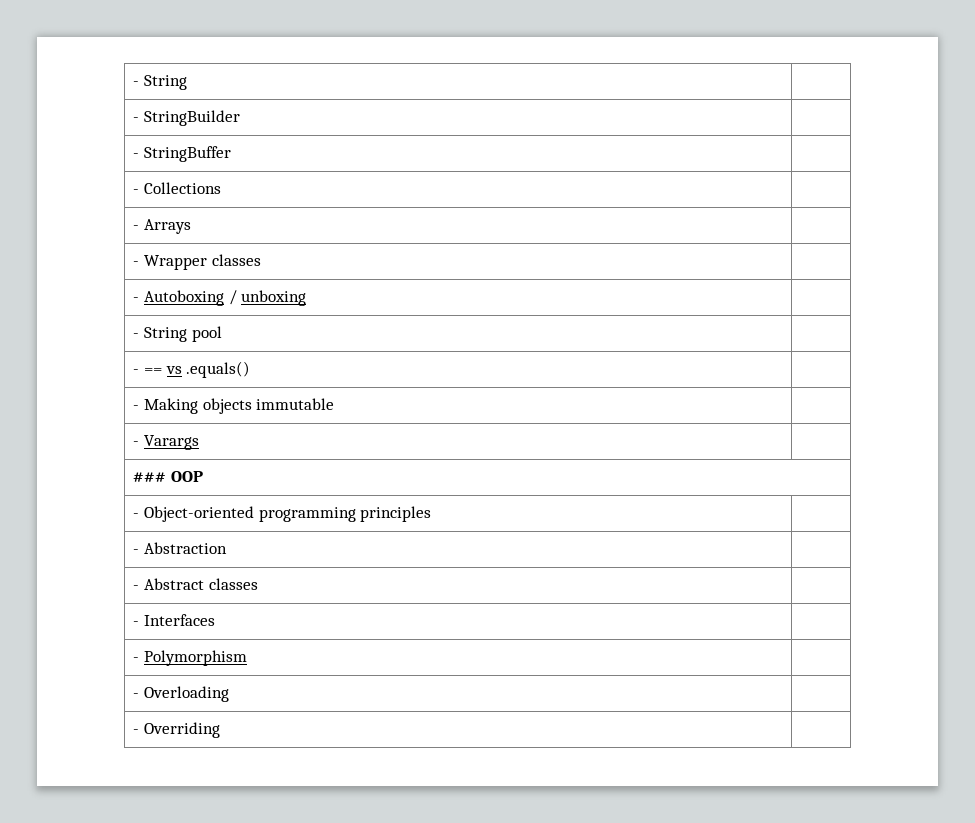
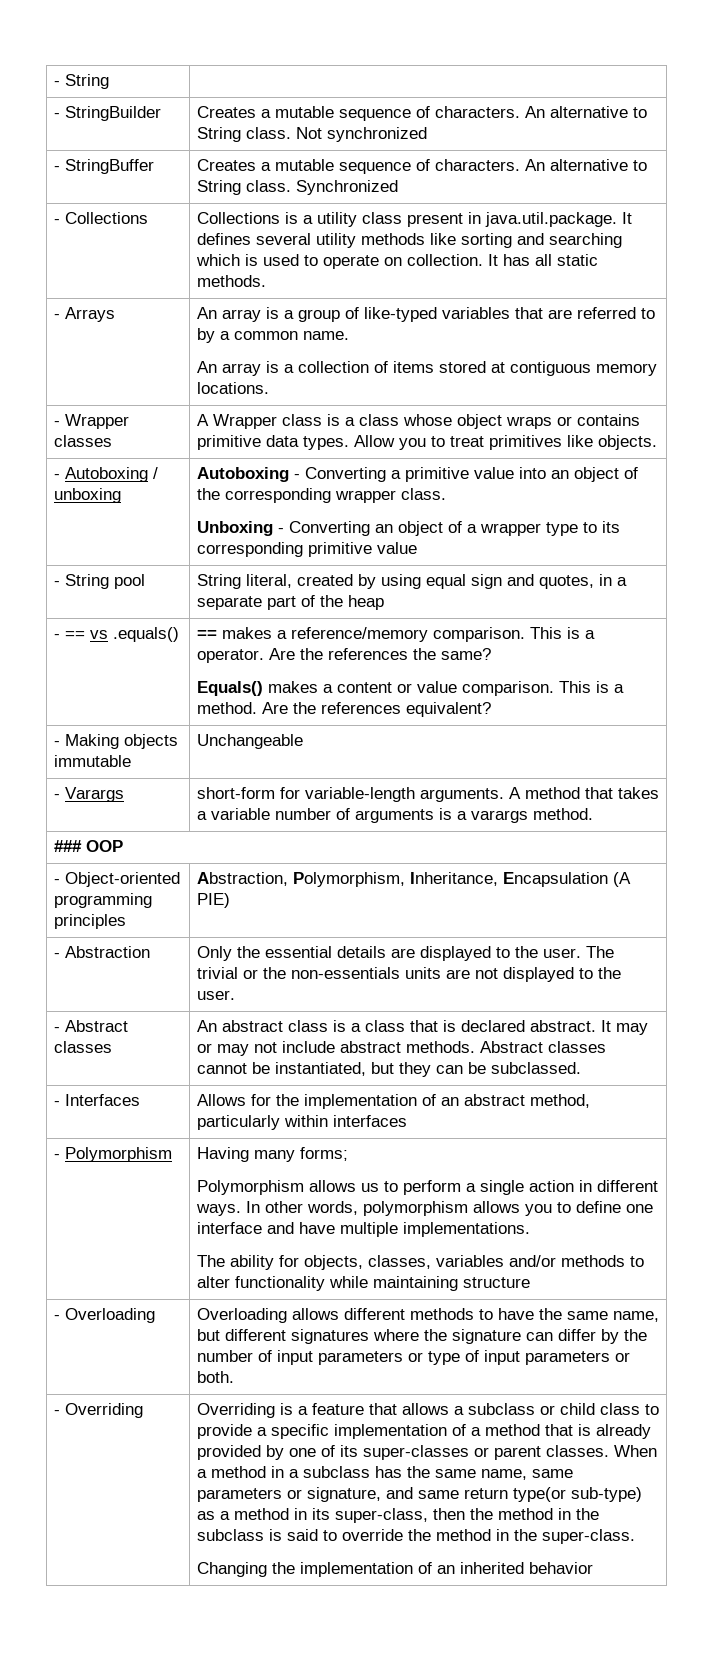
- - StringBuilder |
- - StringBuffer |
- - Collections |
- - Arrays |
- - Wrapper classes |
- - Autoboxing / unboxing |
- - String pool |
- - == vs .equals() |
+ - StringBuilder | Creates a mutable sequence of characters. An alternative to String class. Not synchronized
+ - StringBuffer | Creates a mutable sequence of characters. An alternative to String class. Synchronized
+ - Collections | Collections is a utility class present in java.util.package. It defines several utility methods like sorting and searching which is used to operate on collection. It has all static methods.
+ - Arrays | An array is a group of like-typed variables that are referred to by a common name.
+ An array is a collection of items stored at contiguous memory locations.
+ - Wrapper classes | A Wrapper class is a class whose object wraps or contains primitive data types. Allow you to treat primitives like objects.
+ - Autoboxing / unboxing | Autoboxing - Converting a primitive value into an object of the corresponding wrapper class.
+ Unboxing - Converting an object of a wrapper type to its corresponding primitive value
+ - String pool | String literal, created by using equal sign and quotes, in a separate part of the heap
+ - == vs .equals() | == makes a reference/memory comparison. This is a operator. Are the references the same?
+ Equals() makes a content or value comparison. This is a method. Are the references equivalent?
- - Making objects immutable |
+ - Making objects immutable | Unchangeable
- - Varargs |
+ - Varargs | short-form for variable-length arguments. A method that takes a variable number of arguments is a varargs method.
- - Object-oriented programming principles |
- - Abstraction |
- - Abstract classes |
- - Interfaces |
- - Polymorphism |
- - Overloading |
- - Overriding |
+ - Object-oriented programming principles | Abstraction, Polymorphism, Inheritance, Encapsulation (A PIE)
+ - Abstraction | Only the essential details are displayed to the user. The trivial or the non-essentials units are not displayed to the user.
+ - Abstract classes | An abstract class is a class that is declared abstract. It may or may not include abstract methods. Abstract classes cannot be instantiated, but they can be subclassed.
+ - Interfaces | Allows for the implementation of an abstract method, particularly within interfaces
+ - Polymorphism | Having many forms;
+ Polymorphism allows us to perform a single action in different ways. In other words, polymorphism allows you to define one interface and have multiple implementations.
+ The ability for objects, classes, variables and/or methods to alter functionality while maintaining structure
+ - Overloading | Overloading allows different methods to have the same name, but different signatures where the signature can differ by the number of input parameters or type of input parameters or both.
+ - Overriding | Overriding is a feature that allows a subclass or child class to provide a specific implementation of a method that is already provided by one of its super-classes or parent classes. When a method in a subclass has the same name, same parameters or signature, and same return type(or sub-type) as a method in its super-class, then the method in the subclass is said to override the method in the super-class.
+ Changing the implementation of an inherited behavior

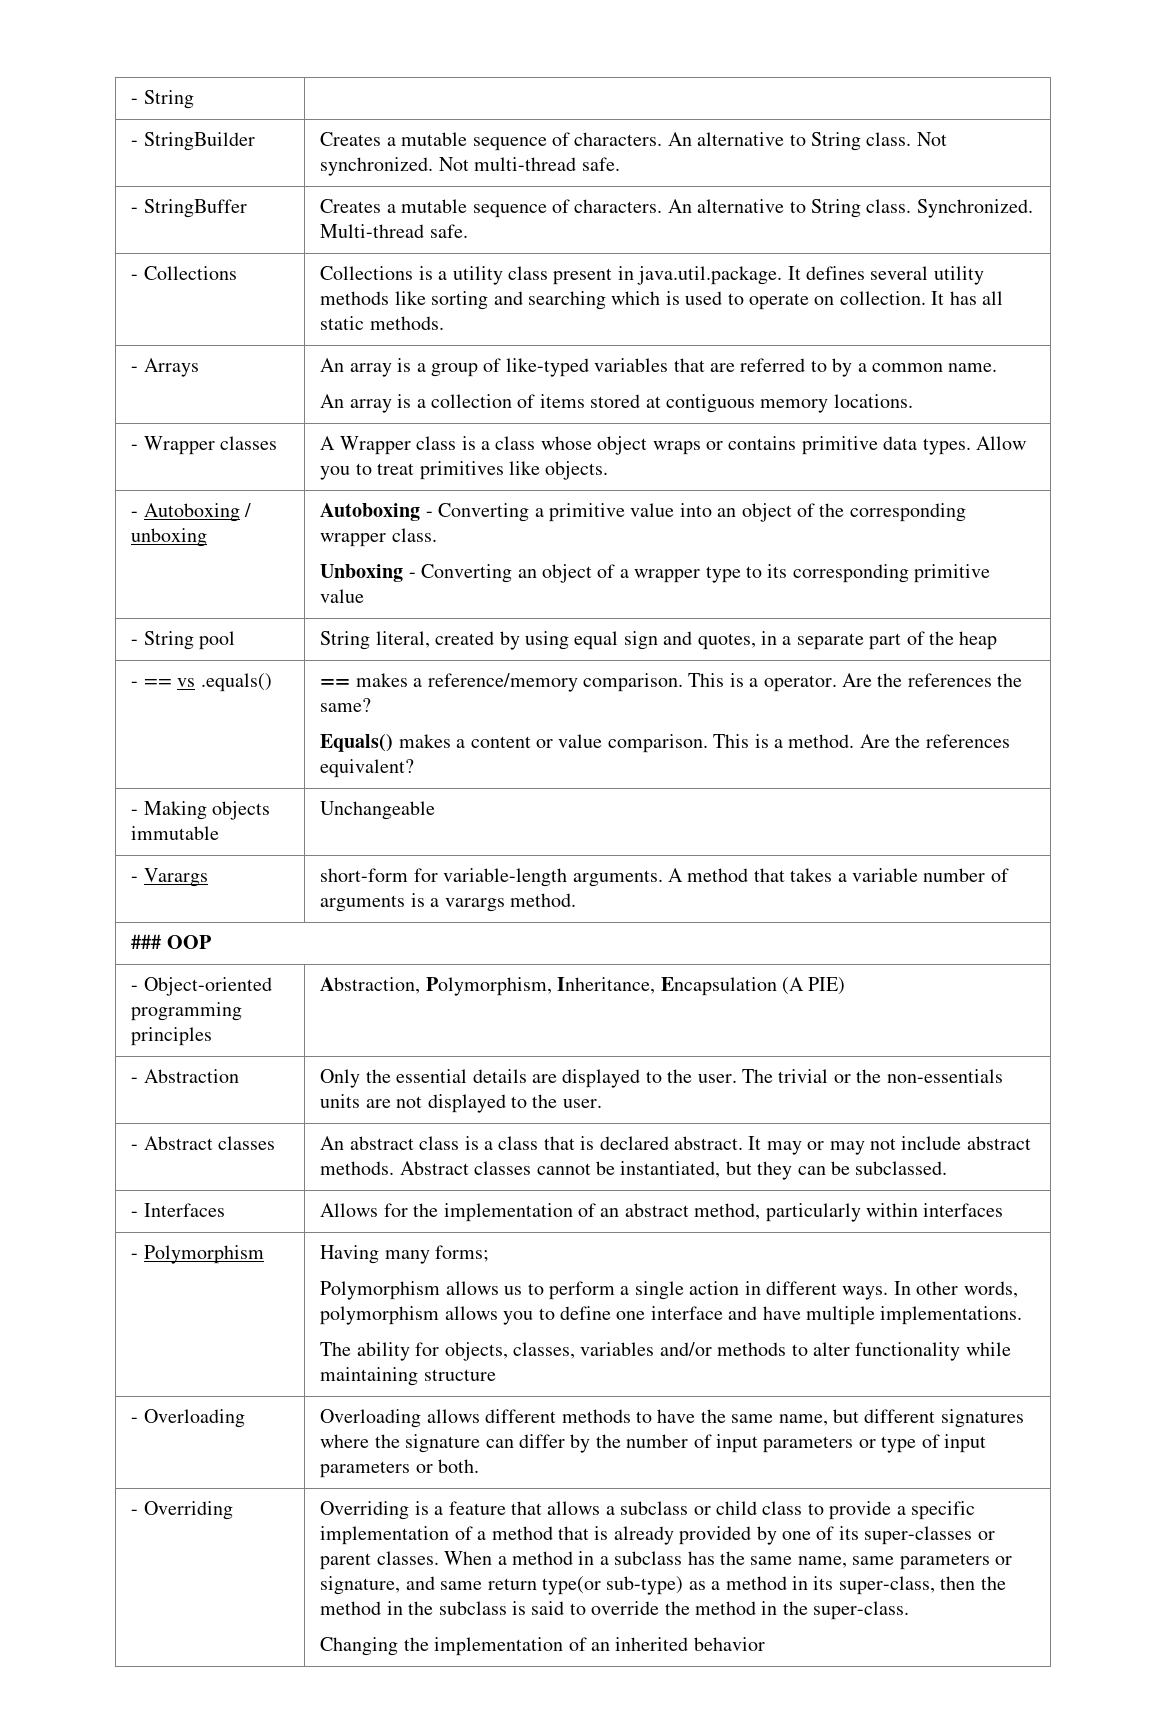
- - StringBuilder | Creates a mutable sequence of characters. An alternative to String class. Not synchronized
+ - StringBuilder | Creates a mutable sequence of characters. An alternative to String class. Not synchronized. Not multi-thread safe.
- - StringBuffer | Creates a mutable sequence of characters. An alternative to String class. Synchronized
+ - StringBuffer | Creates a mutable sequence of characters. An alternative to String class. Synchronized. Multi-thread safe.

